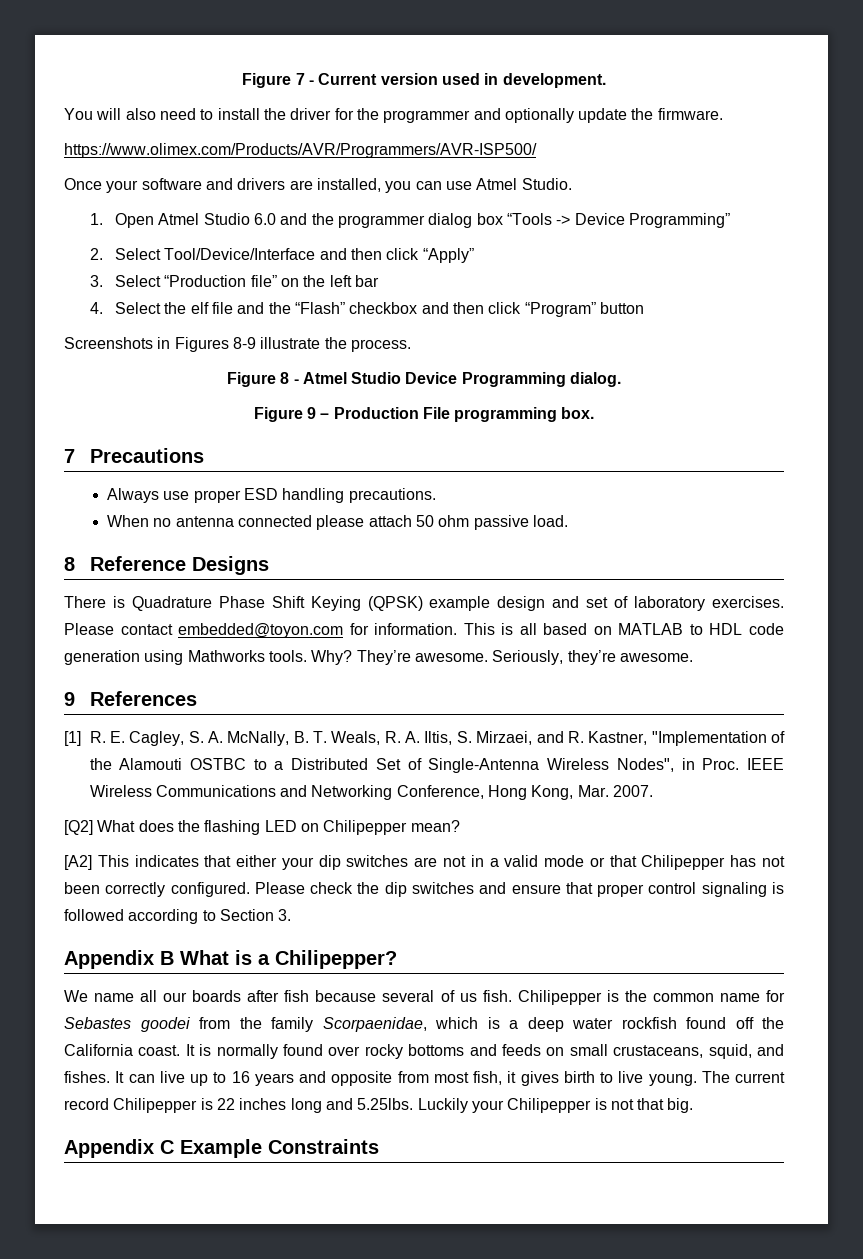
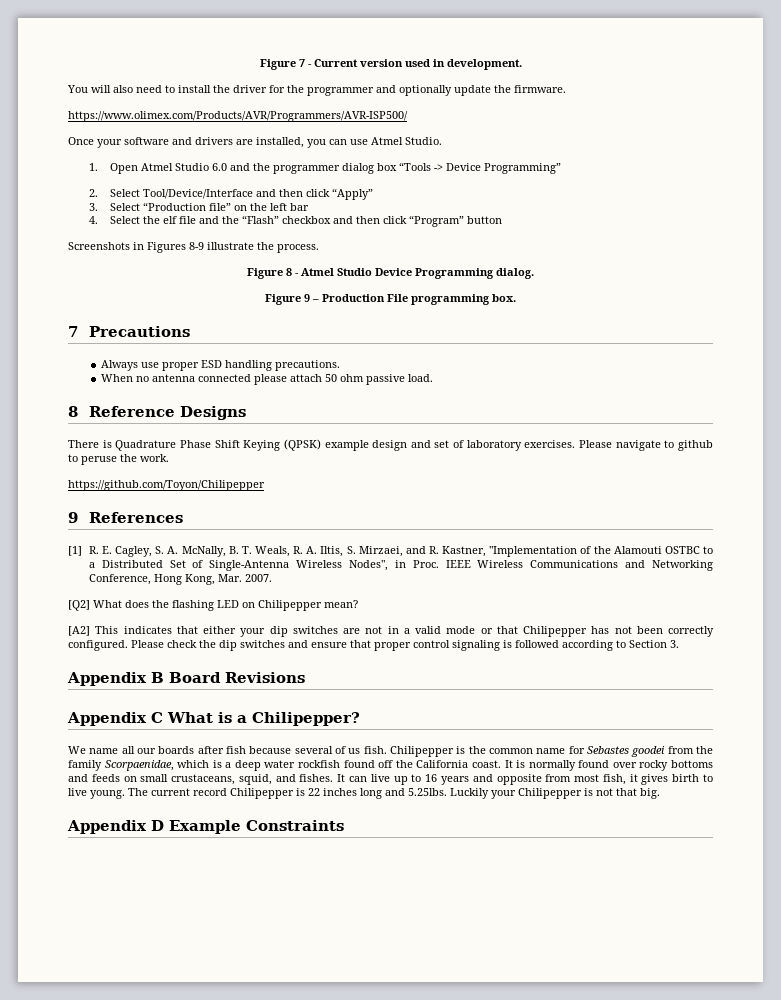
- Please contact embedded@toyon.com for information. This is all based on MATLAB to HDL code generation using Mathworks tools. Why? They’re awesome. Seriously, they’re awesome.
+ Please navigate to github to peruse the work.
+ https://github.com/Toyon/Chilipepper
- Appendix B What is a Chilipepper?
+ Appendix B Board Revisions
+ Appendix C What is a Chilipepper?
- Appendix C Example Constraints
+ Appendix D Example Constraints

